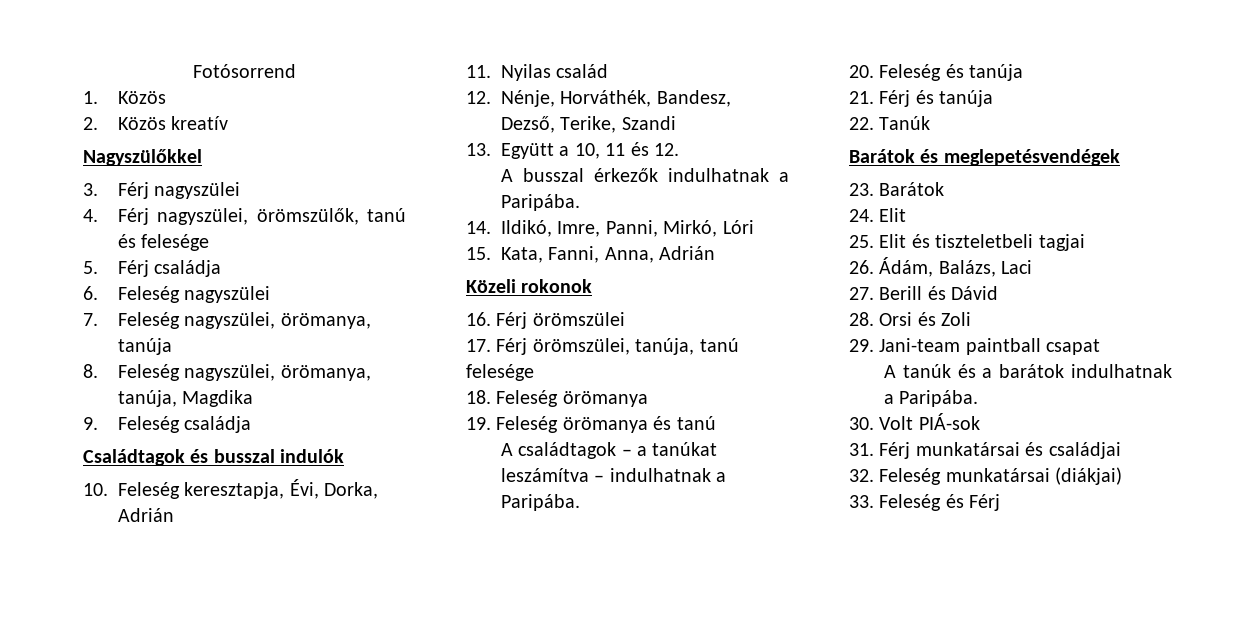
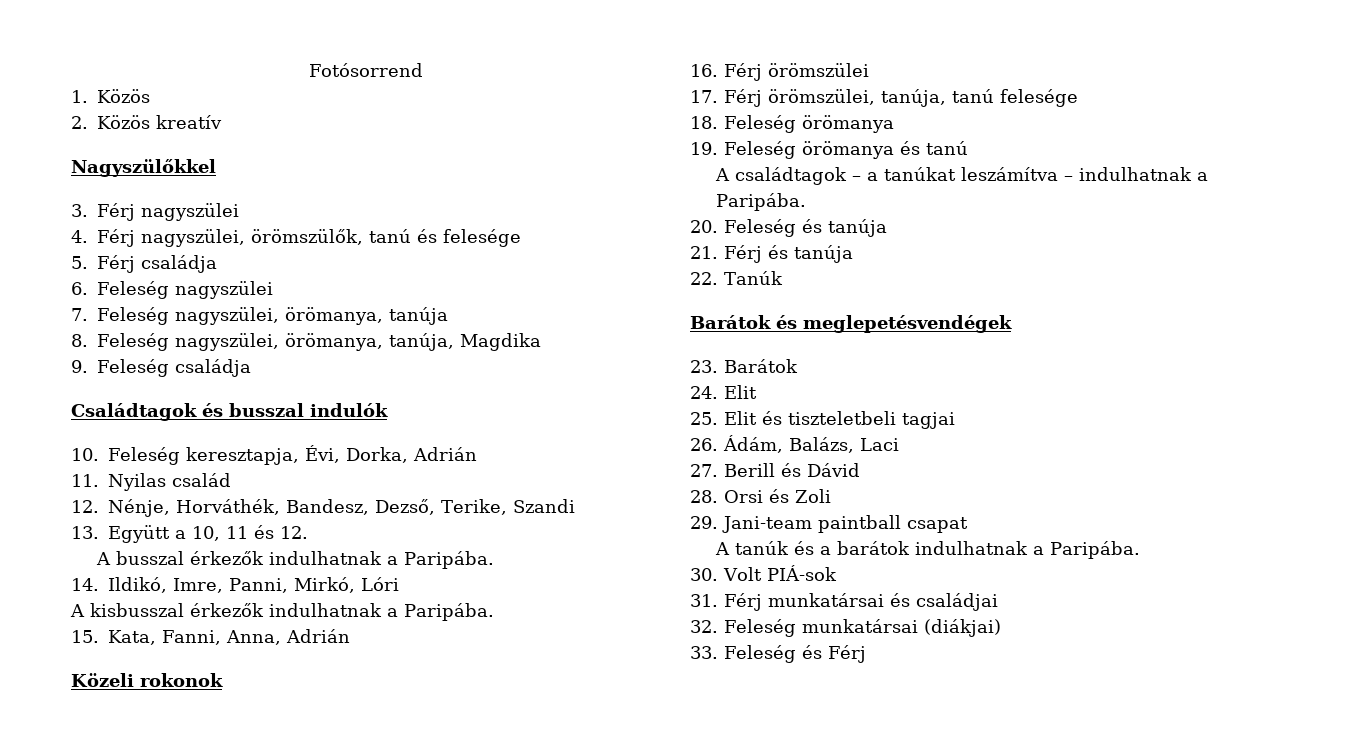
+ A kisbusszal érkezők indulhatnak a Paripába.

